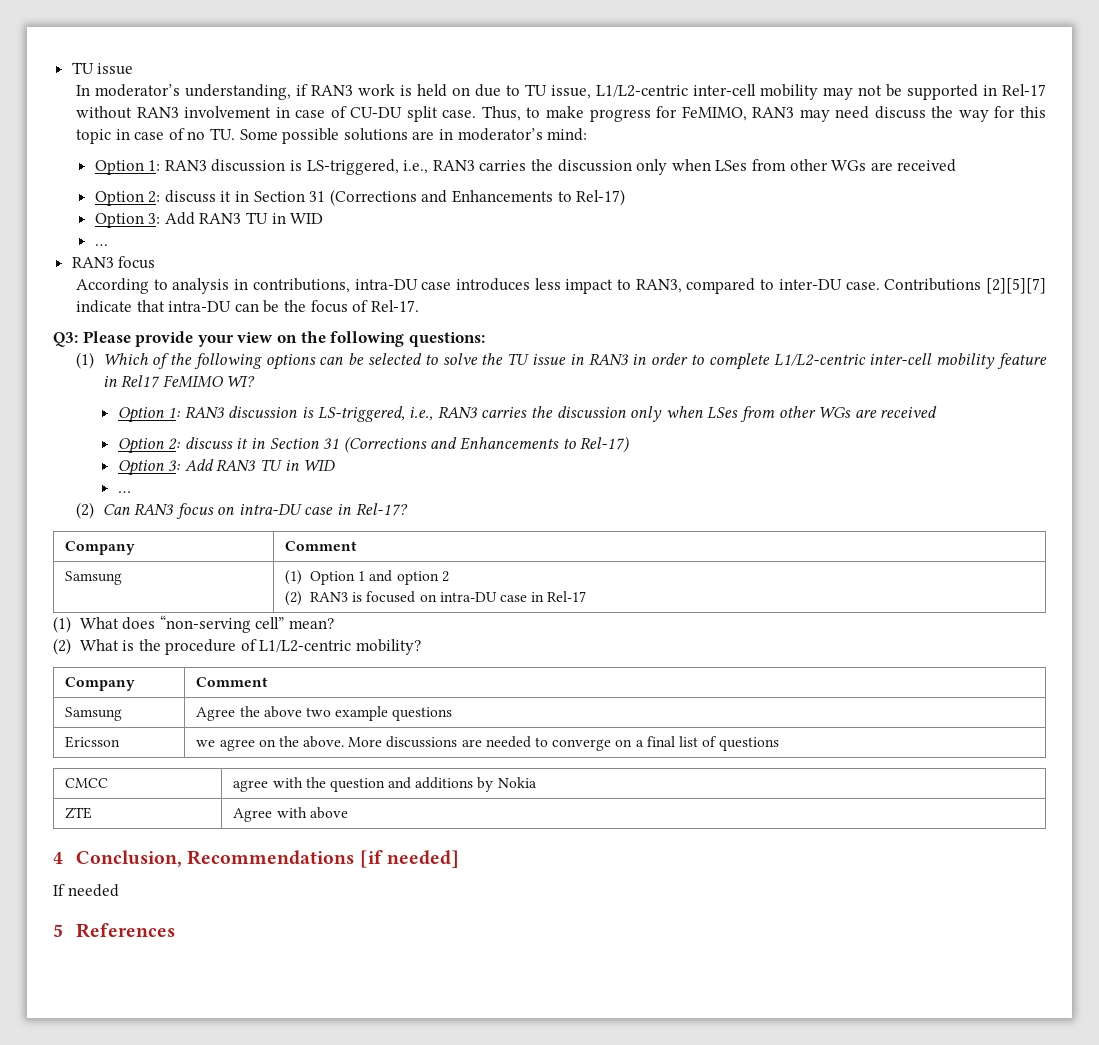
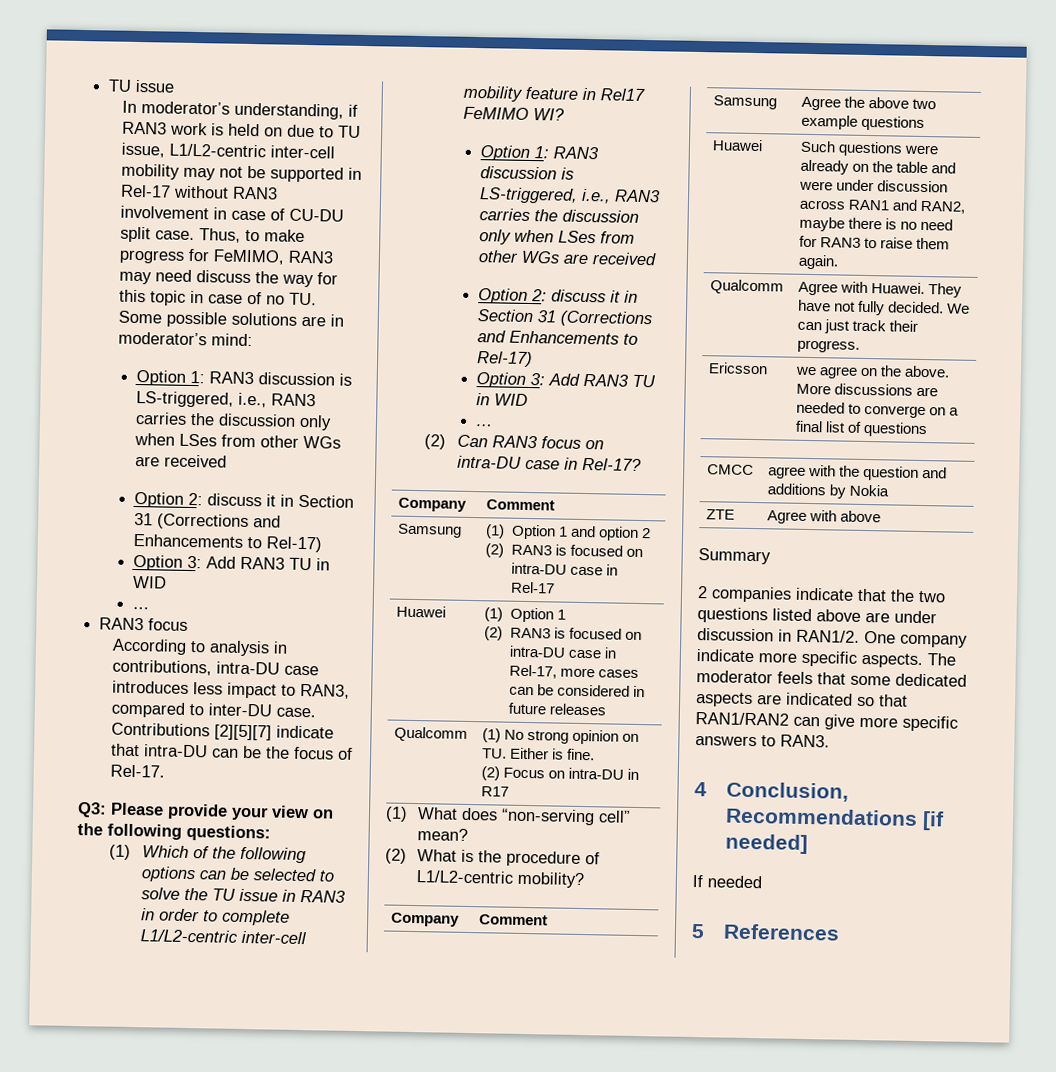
+ Huawei | (1) Option 1
+ (2) RAN3 is focused on intra-DU case in Rel-17, more cases can be considered in future releases
+ Qualcomm | (1) No strong opinion on TU. Either is fine.
+ (2) Focus on intra-DU in R17
+ Huawei | Such questions were already on the table and were under discussion across RAN1 and RAN2, maybe there is no need for RAN3 to raise them again.
+ Qualcomm | Agree with Huawei. They have not fully decided. We can just track their progress.
+ Summary
+ 2 companies indicate that the two questions listed above are under discussion in RAN1/2. One company indicate more specific aspects. The moderator feels that some dedicated aspects are indicated so that RAN1/RAN2 can give more specific answers to RAN3.

